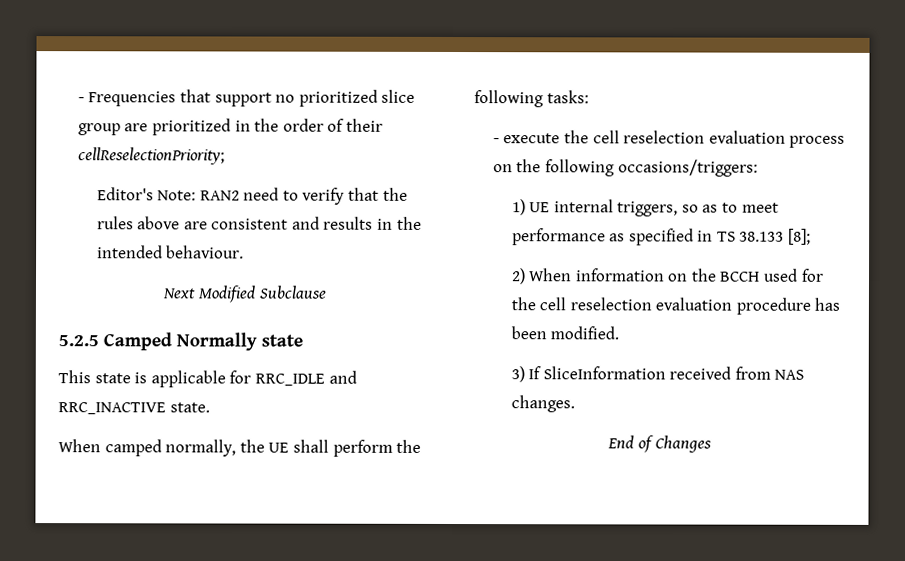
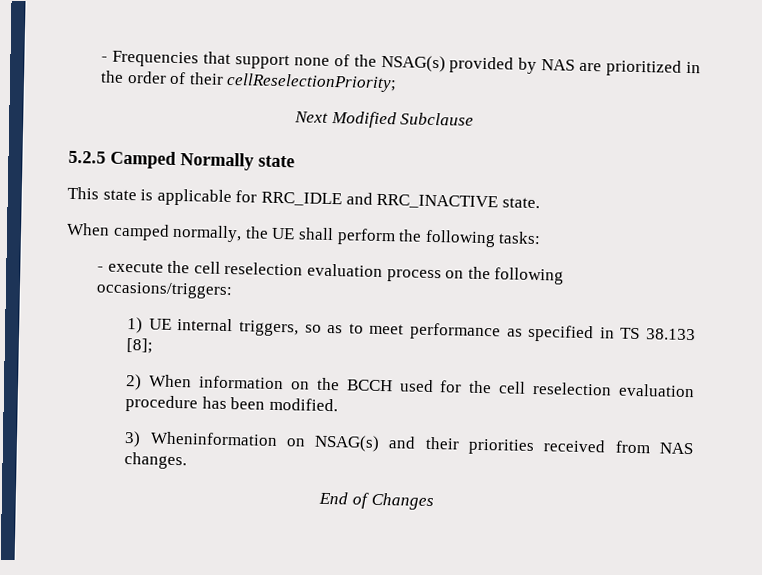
- - Frequencies that support no prioritized slice group are prioritized in the order of their cellReselectionPriority;
+ - Frequencies that support none of the NSAG(s) provided by NAS are prioritized in the order of their cellReselectionPriority;
- Editor's Note: RAN2 need to verify that the rules above are consistent and results in the intended behaviour.
- 3) If SliceInformation received from NAS changes.
+ 3) Wheninformation on NSAG(s) and their priorities received from NAS changes.

